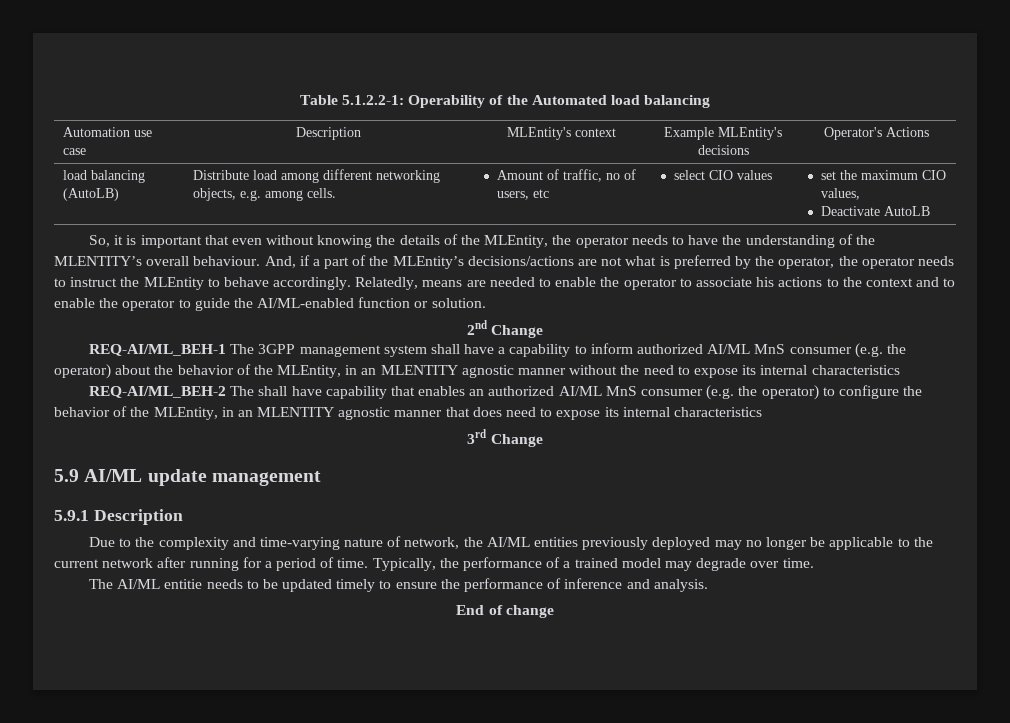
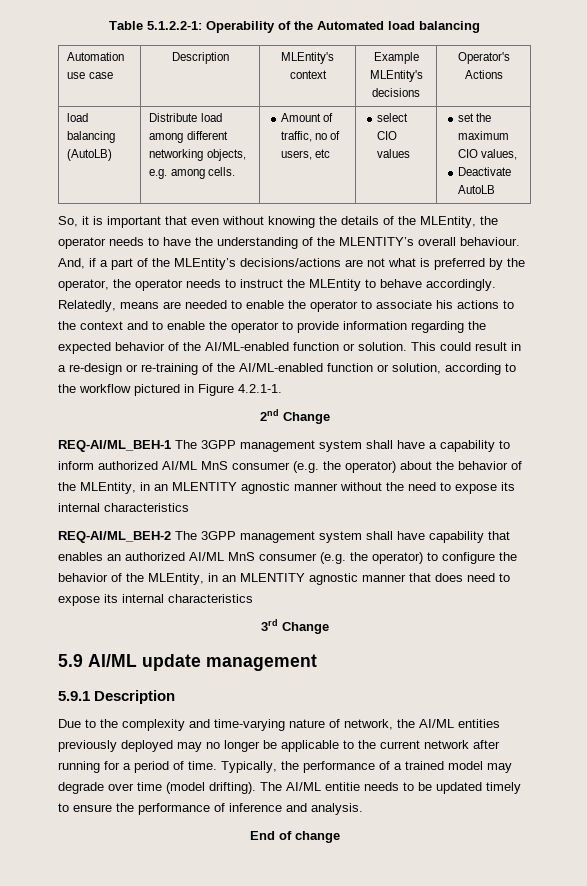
- Relatedly, means are needed to enable the operator to associate his actions to the context and to enable the operator to guide the AI/ML-enabled function or solution.
+ Relatedly, means are needed to enable the operator to associate his actions to the context and to enable the operator to provide information regarding the expected behavior of the AI/ML-enabled function or solution. This could result in a re-design or re-training of the AI/ML-enabled function or solution, according to the workflow pictured in Figure 4.2.1-1.
- REQ-AI/ML_BEH-2 The shall have capability that enables an authorized AI/ML MnS consumer (e.g. the operator) to configure the behavior of the MLEntity, in an MLENTITY agnostic manner that does need to expose its internal characteristics
+ REQ-AI/ML_BEH-2 The 3GPP management system shall have capability that enables an authorized AI/ML MnS consumer (e.g. the operator) to configure the behavior of the MLEntity, in an MLENTITY agnostic manner that does need to expose its internal characteristics
- Typically, the performance of a trained model may degrade over time.
- The AI/ML entitie needs to be updated timely to ensure the performance of inference and analysis.
+ Typically, the performance of a trained model may degrade over time (model drifting). The AI/ML entitie needs to be updated timely to ensure the performance of inference and analysis.

